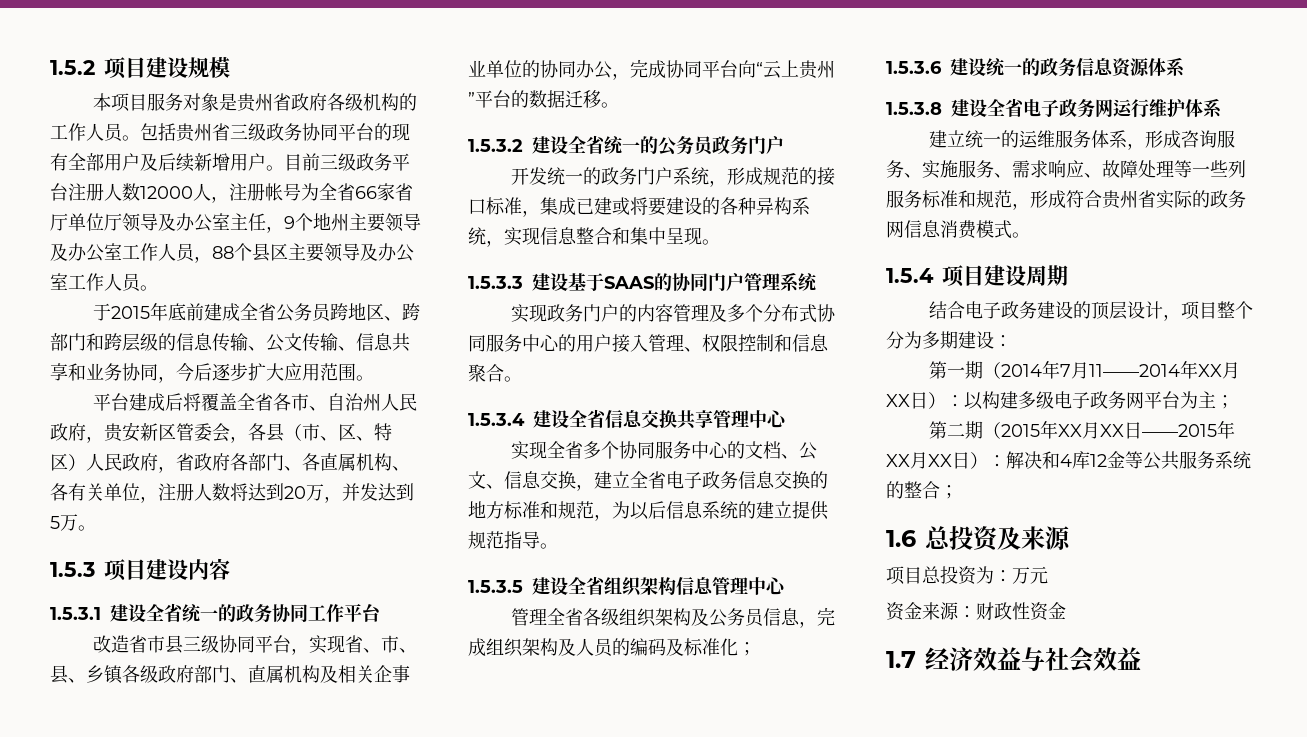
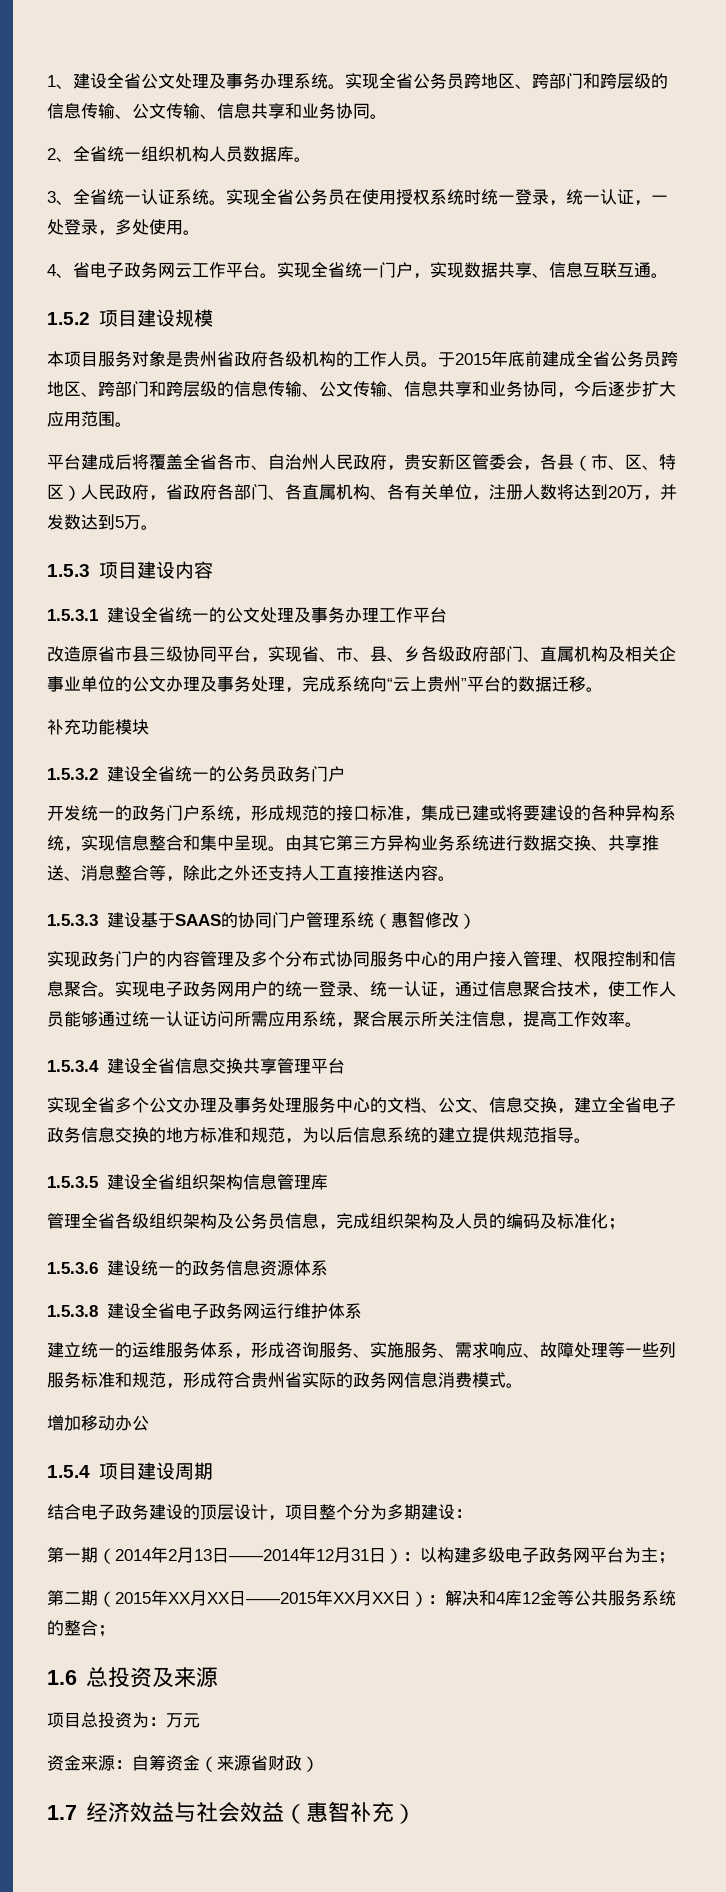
+ 1、建设全省公文处理及事务办理系统。实现全省公务员跨地区、跨部门和跨层级的信息传输、公文传输、信息共享和业务协同。
+ 2、全省统一组织机构人员数据库。
+ 3、全省统一认证系统。实现全省公务员在使用授权系统时统一登录，统一认证，一处登录，多处使用。
+ 4、省电子政务网云工作平台。实现全省统一门户，实现数据共享、信息互联互通。
- 本项目服务对象是贵州省政府各级机构的工作人员。包括贵州省三级政务协同平台的现有全部用户及后续新增用户。目前三级政务平台注册人数12000人，注册帐号为全省66家省厅单位厅领导及办公室主任，9个地州主要领导及办公室工作人员，88个县区主要领导及办公室工作人员。
- 于2015年底前建成全省公务员跨地区、跨部门和跨层级的信息传输、公文传输、信息共享和业务协同，今后逐步扩大应用范围。
+ 本项目服务对象是贵州省政府各级机构的工作人员。于2015年底前建成全省公务员跨地区、跨部门和跨层级的信息传输、公文传输、信息共享和业务协同，今后逐步扩大应用范围。
- 平台建成后将覆盖全省各市、自治州人民政府，贵安新区管委会，各县（市、区、特区）人民政府，省政府各部门、各直属机构、各有关单位，注册人数将达到20万，并发达到5万。
+ 平台建成后将覆盖全省各市、自治州人民政府，贵安新区管委会，各县（市、区、特区）人民政府，省政府各部门、各直属机构、各有关单位，注册人数将达到20万，并发数达到5万。
- 1.5.3.1建设全省统一的政务协同工作平台
+ 1.5.3.1建设全省统一的公文处理及事务办理工作平台
- 改造省市县三级协同平台，实现省、市、县、乡镇各级政府部门、直属机构及相关企事业单位的协同办公，完成协同平台向“云上贵州”平台的数据迁移。
+ 改造原省市县三级协同平台，实现省、市、县、乡各级政府部门、直属机构及相关企事业单位的公文办理及事务处理，完成系统向“云上贵州”平台的数据迁移。
+ 补充功能模块
+ 由其它第三方异构业务系统进行数据交换、共享推送、消息整合等，除此之外还支持人工直接推送内容。
- 1.5.3.3建设基于SAAS的协同门户管理系统
+ 1.5.3.3建设基于SAAS的协同门户管理系统（惠智修改）
+ 实现电子政务网用户的统一登录、统一认证，通过信息聚合技术，使工作人员能够通过统一认证访问所需应用系统，聚合展示所关注信息，提高工作效率。
- 1.5.3.4建设全省信息交换共享管理中心
+ 1.5.3.4建设全省信息交换共享管理平台
- 实现全省多个协同服务中心的文档、公文、信息交换，建立全省电子政务信息交换的地方标准和规范，为以后信息系统的建立提供规范指导。
+ 实现全省多个公文办理及事务处理服务中心的文档、公文、信息交换，建立全省电子政务信息交换的地方标准和规范，为以后信息系统的建立提供规范指导。
- 1.5.3.5建设全省组织架构信息管理中心
+ 1.5.3.5建设全省组织架构信息管理库
+ 增加移动办公
- 第一期（2014年7月11——2014年XX月XX日）：以构建多级电子政务网平台为主；
+ 第一期（2014年2月13日——2014年12月31日）：以构建多级电子政务网平台为主；
- 资金来源：财政性资金
+ 资金来源：自筹资金（来源省财政）
- 1.7经济效益与社会效益
+ 1.7经济效益与社会效益（惠智补充）

